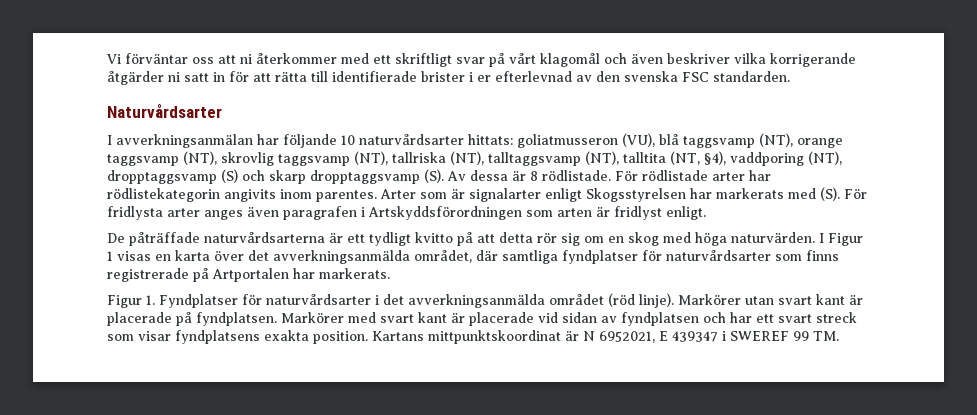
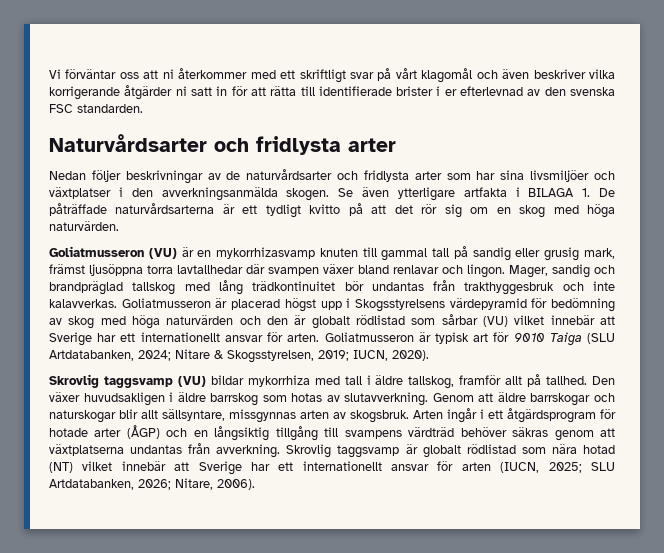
- Naturvårdsarter
- I avverkningsanmälan har följande 10 naturvårdsarter hittats: goliatmusseron (VU), blå taggsvamp (NT), orange taggsvamp (NT), skrovlig taggsvamp (NT), tallriska (NT), talltaggsvamp (NT), talltita (NT, §4), vaddporing (NT), dropptaggsvamp (S) och skarp dropptaggsvamp (S). Av dessa är 8 rödlistade. För rödlistade arter har rödlistekategorin angivits inom parentes. Arter som är signalarter enligt Skogsstyrelsen har markerats med (S). För fridlysta arter anges även paragrafen i Artskyddsförordningen som arten är fridlyst enligt.
- De påträffade naturvårdsarterna är ett tydligt kvitto på att detta rör sig om en skog med höga naturvärden. I Figur 1 visas en karta över det avverkningsanmälda området, där samtliga fyndplatser för naturvårdsarter som finns registrerade på Artportalen har markerats.
- Figur 1. Fyndplatser för naturvårdsarter i det avverkningsanmälda området (röd linje). Markörer utan svart kant är placerade på fyndplatsen. Markörer med svart kant är placerade vid sidan av fyndplatsen och har ett svart streck som visar fyndplatsens exakta position. Kartans mittpunktskoordinat är N 6952021, E 439347 i SWEREF 99 TM.
+ Naturvårdsarter och fridlysta arter
+ Nedan följer beskrivningar av de naturvårdsarter och fridlysta arter som har sina livsmiljöer och växtplatser i den avverkningsanmälda skogen. Se även ytterligare artfakta i BILAGA 1. De påträffade naturvårdsarterna är ett tydligt kvitto på att det rör sig om en skog med höga naturvärden.
+ Goliatmusseron (VU) är en mykorrhizasvamp knuten till gammal tall på sandig eller grusig mark, främst ljusöppna torra lavtallhedar där svampen växer bland renlavar och lingon. Mager, sandig och brandpräglad tallskog med lång trädkontinuitet bör undantas från trakthyggesbruk och inte kalavverkas. Goliatmusseron är placerad högst upp i Skogsstyrelsens värdepyramid för bedömning av skog med höga naturvärden och den är globalt rödlistad som sårbar (VU) vilket innebär att Sverige har ett internationellt ansvar för arten. Goliatmusseron är typisk art för 9010 Taiga (SLU Artdatabanken, 2024; Nitare & Skogsstyrelsen, 2019; IUCN, 2020).
+ Skrovlig taggsvamp (VU) bildar mykorrhiza med tall i äldre tallskog, framför allt på tallhed. Den växer huvudsakligen i äldre barrskog som hotas av slutavverkning. Genom att äldre barrskogar och naturskogar blir allt sällsyntare, missgynnas arten av skogsbruk. Arten ingår i ett åtgärdsprogram för hotade arter (ÅGP) och en långsiktig tillgång till svampens värdträd behöver säkras genom att växtplatserna undantas från avverkning. Skrovlig taggsvamp är globalt rödlistad som nära hotad (NT) vilket innebär att Sverige har ett internationellt ansvar för arten (IUCN, 2025; SLU Artdatabanken, 2026; Nitare, 2006).

